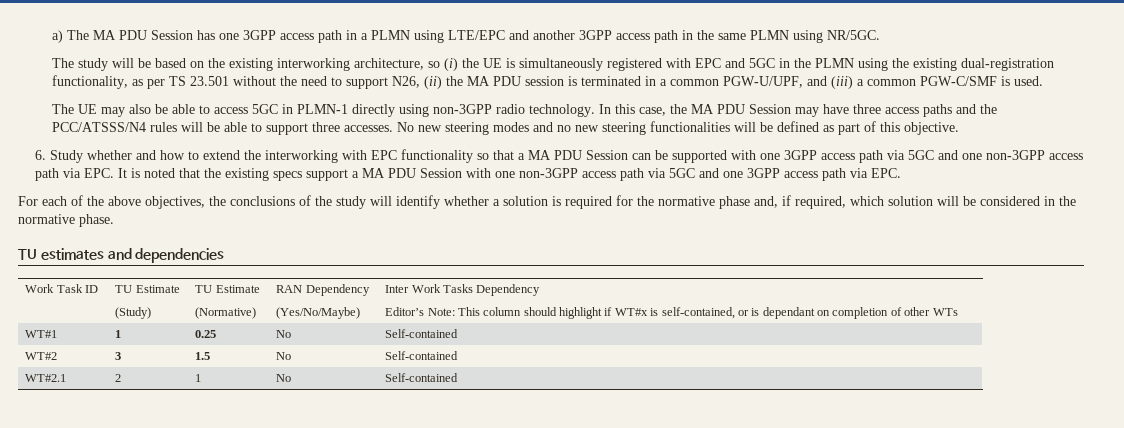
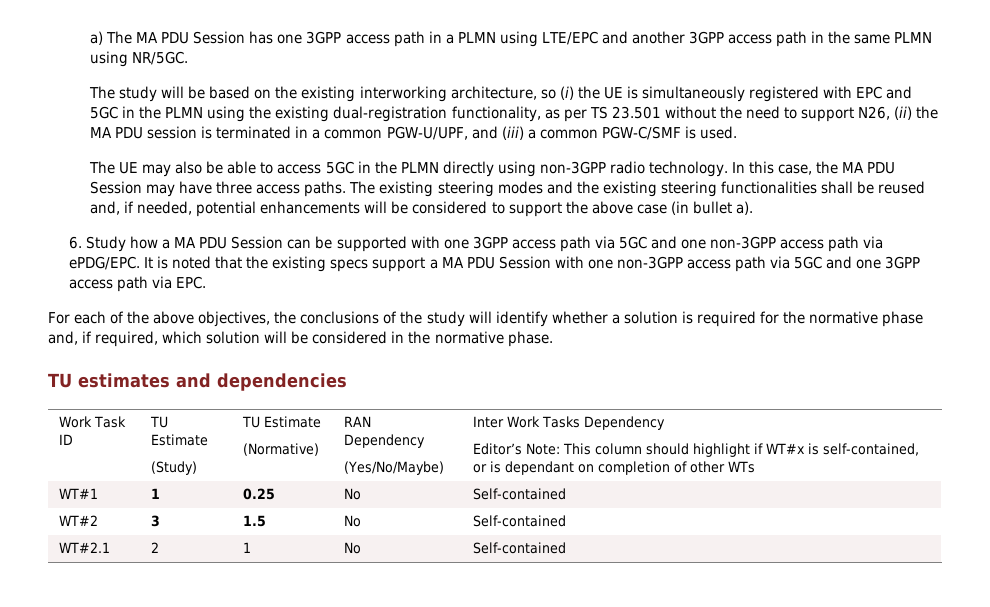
- The UE may also be able to access 5GC in PLMN-1 directly using non-3GPP radio technology.
+ The UE may also be able to access 5GC in the PLMN directly using non-3GPP radio technology.
- In this case, the MA PDU Session may have three access paths and the PCC/ATSSS/N4 rules will be able to support three accesses. No new steering modes and no new steering functionalities will be defined as part of this objective.
- 6. Study whether and how to extend the interworking with EPC functionality so that a MA PDU Session can be supported with one 3GPP access path via 5GC and one non-3GPP access path via EPC. It is noted that the existing specs support a MA PDU Session with one non-3GPP access path via 5GC and one 3GPP access path via EPC.
+ In this case, the MA PDU Session may have three access paths. The existing steering modes and the existing steering functionalities shall be reused and, if needed, potential enhancements will be considered to support the above case (in bullet a).
+ 6. Study how a MA PDU Session can be supported with one 3GPP access path via 5GC and one non-3GPP access path via ePDG/EPC. It is noted that the existing specs support a MA PDU Session with one non-3GPP access path via 5GC and one 3GPP access path via EPC.

